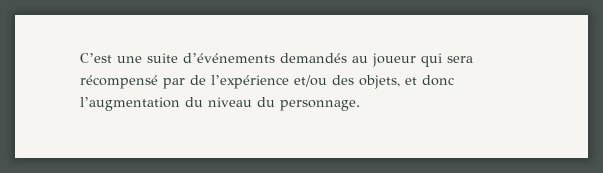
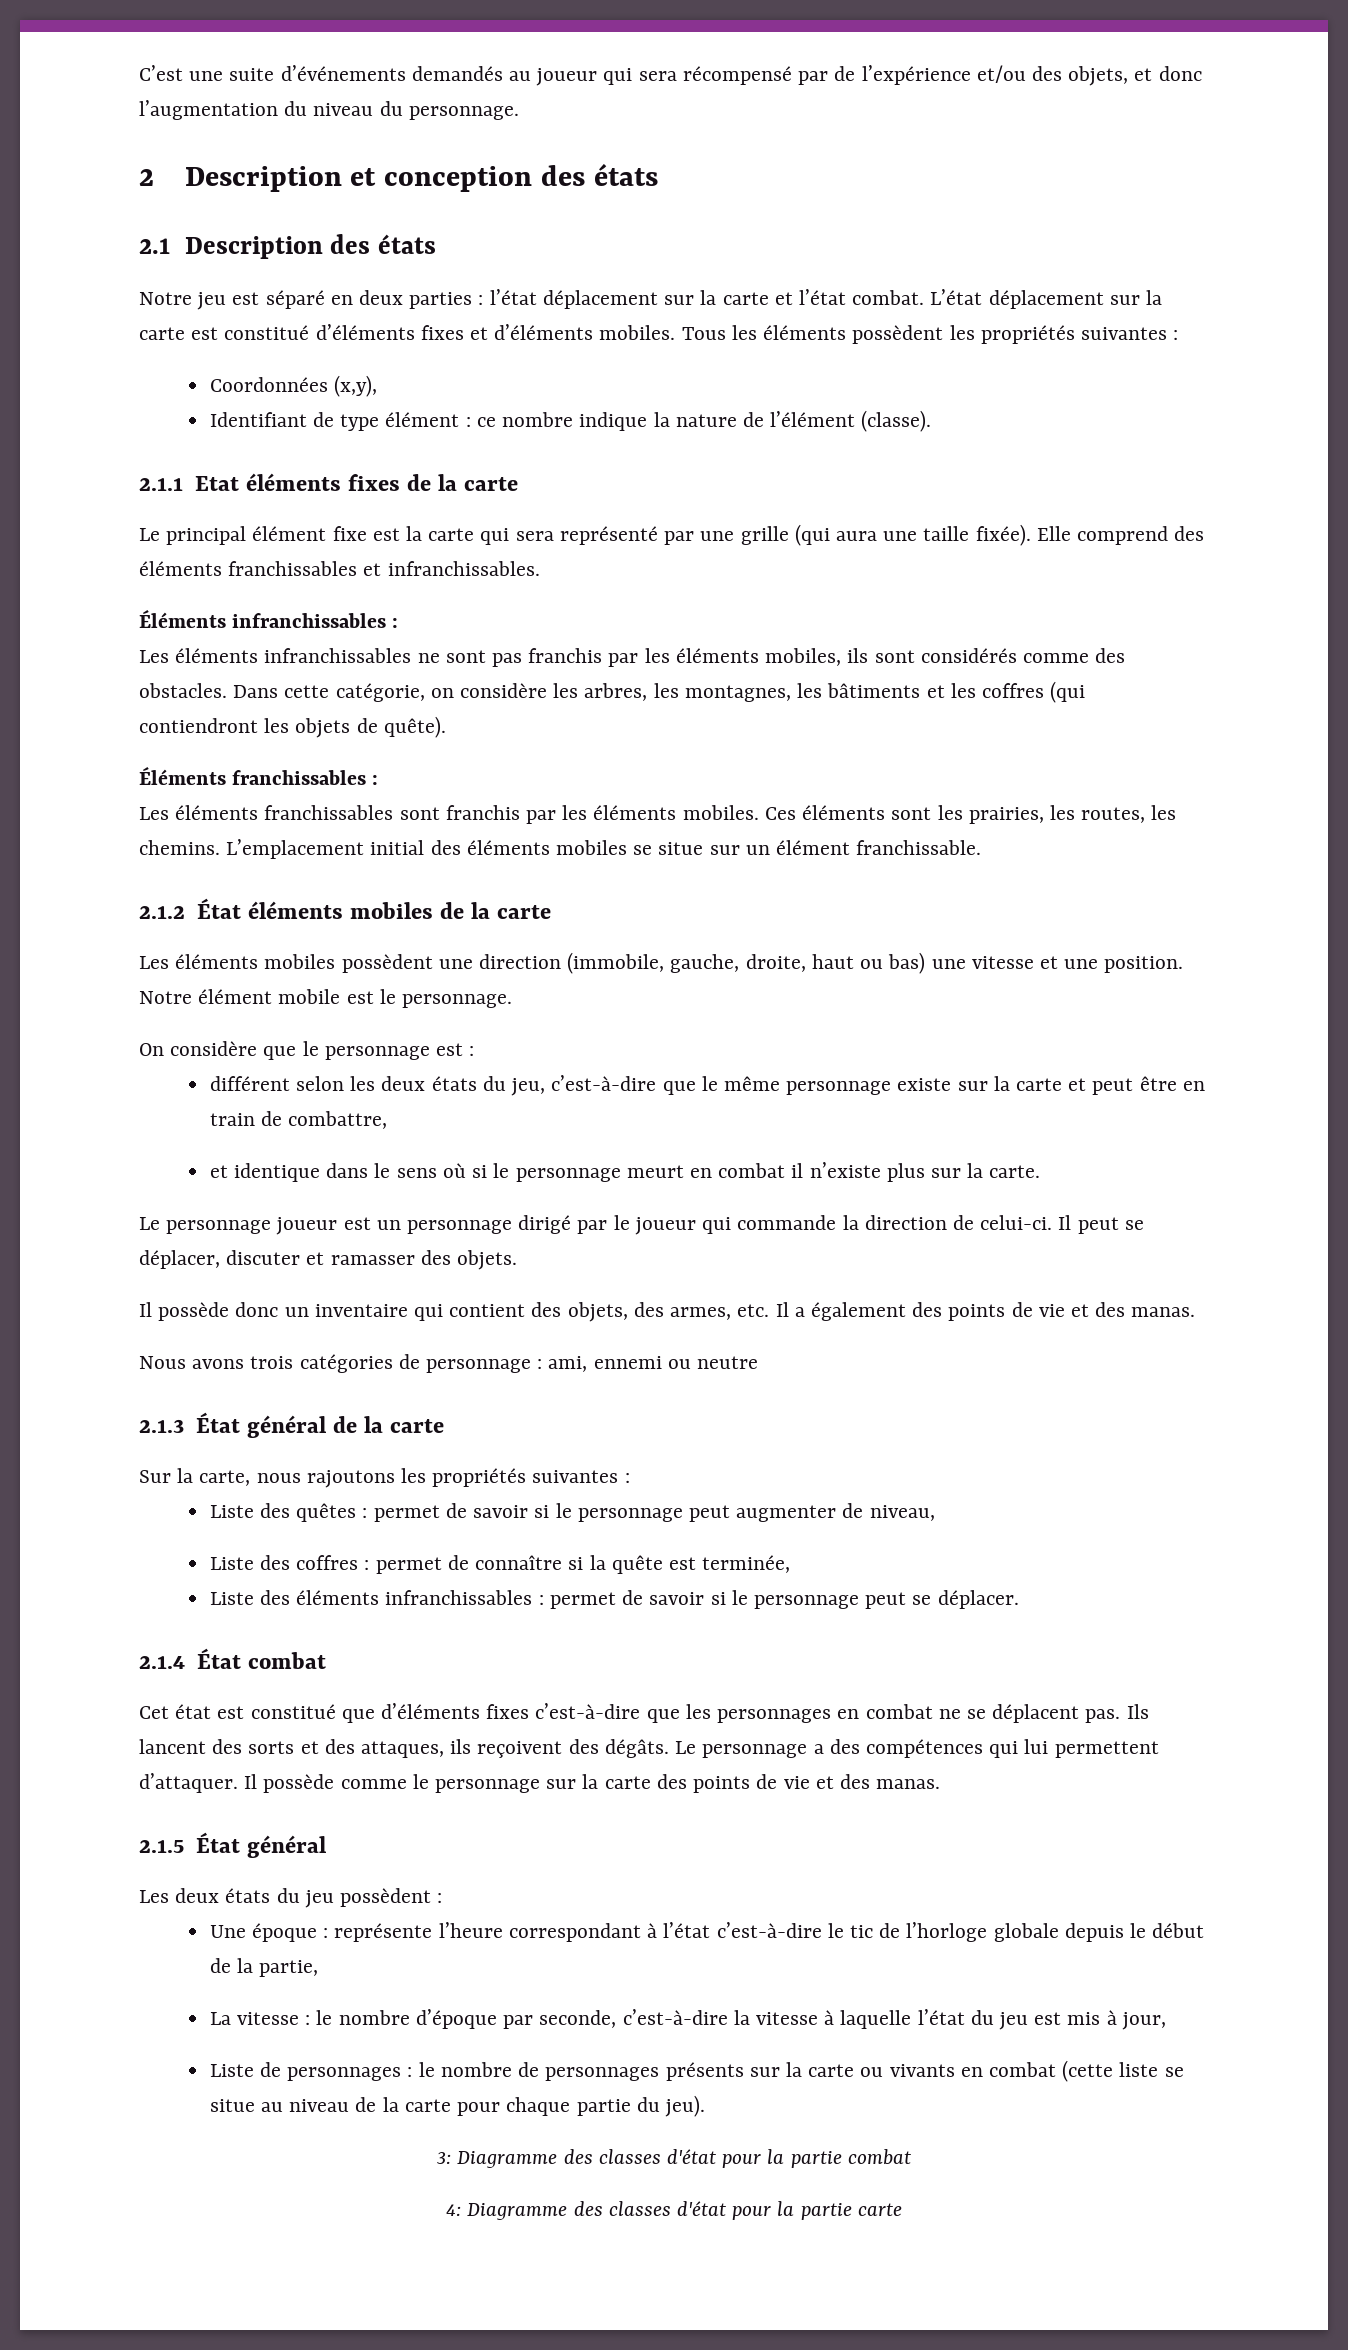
+ 2 Description et conception des états
+ 2.1 Description des états
+ Notre jeu est séparé en deux parties : l’état déplacement sur la carte et l’état combat. L’état déplacement sur la carte est constitué d’éléments fixes et d’éléments mobiles. Tous les éléments possèdent les propriétés suivantes :
+ Coordonnées (x,y),
+ Identifiant de type élément : ce nombre indique la nature de l’élément (classe).
+ 2.1.1 Etat éléments fixes de la carte
+ Le principal élément fixe est la carte qui sera représenté par une grille (qui aura une taille fixée). Elle comprend des éléments franchissables et infranchissables.
+ Éléments infranchissables :
+ Les éléments infranchissables ne sont pas franchis par les éléments mobiles, ils sont considérés comme des obstacles. Dans cette catégorie, on considère les arbres, les montagnes, les bâtiments et les coffres (qui contiendront les objets de quête).
+ Éléments franchissables :
+ Les éléments franchissables sont franchis par les éléments mobiles. Ces éléments sont les prairies, les routes, les chemins. L’emplacement initial des éléments mobiles se situe sur un élément franchissable.
+ 2.1.2 État éléments mobiles de la carte
+ Les éléments mobiles possèdent une direction (immobile, gauche, droite, haut ou bas) une vitesse et une position. Notre élément mobile est le personnage.
+ On considère que le personnage est :
+ différent selon les deux états du jeu, c’est-à-dire que le même personnage existe sur la carte et peut être en train de combattre,
+ et identique dans le sens où si le personnage meurt en combat il n’existe plus sur la carte.
+ Le personnage joueur est un personnage dirigé par le joueur qui commande la direction de celui-ci. Il peut se déplacer, discuter et ramasser des objets.
+ Il possède donc un inventaire qui contient des objets, des armes, etc. Il a également des points de vie et des manas.
+ Nous avons trois catégories de personnage : ami, ennemi ou neutre
+ 2.1.3 État général de la carte
+ Sur la carte, nous rajoutons les propriétés suivantes :
+ Liste des quêtes : permet de savoir si le personnage peut augmenter de niveau,
+ Liste des coffres : permet de connaître si la quête est terminée,
+ Liste des éléments infranchissables : permet de savoir si le personnage peut se déplacer.
+ 2.1.4 État combat
+ Cet état est constitué que d’éléments fixes c’est-à-dire que les personnages en combat ne se déplacent pas. Ils lancent des sorts et des attaques, ils reçoivent des dégâts. Le personnage a des compétences qui lui permettent d’attaquer. Il possède comme le personnage sur la carte des points de vie et des manas.
+ 2.1.5 État général
+ Les deux états du jeu possèdent :
+ Une époque : représente l’heure correspondant à l’état c’est-à-dire le tic de l’horloge globale depuis le début de la partie,
+ La vitesse : le nombre d’époque par seconde, c’est-à-dire la vitesse à laquelle l’état du jeu est mis à jour,
+ Liste de personnages : le nombre de personnages présents sur la carte ou vivants en combat (cette liste se situe au niveau de la carte pour chaque partie du jeu).
+ 3: Diagramme des classes d'état pour la partie combat
+ 4: Diagramme des classes d'état pour la partie carte

